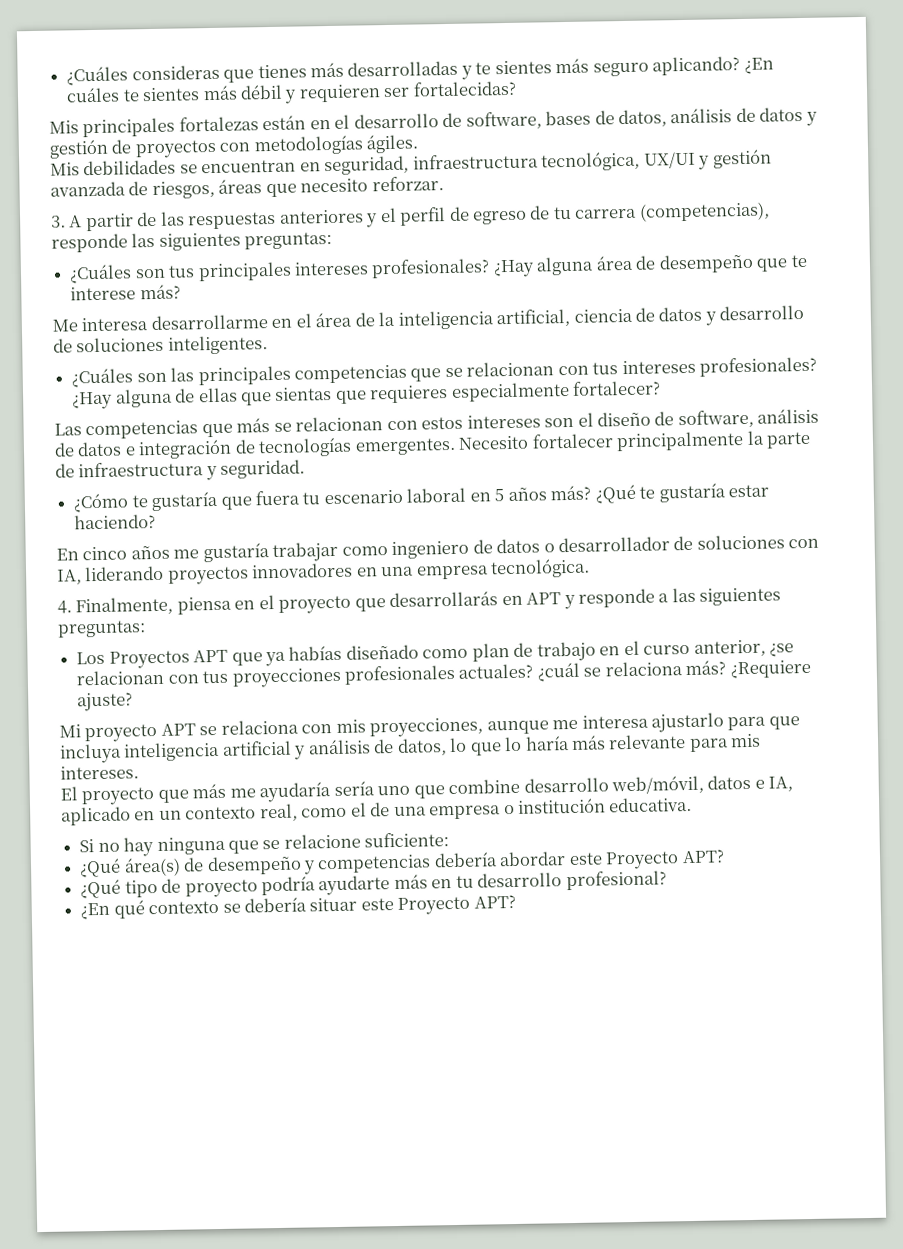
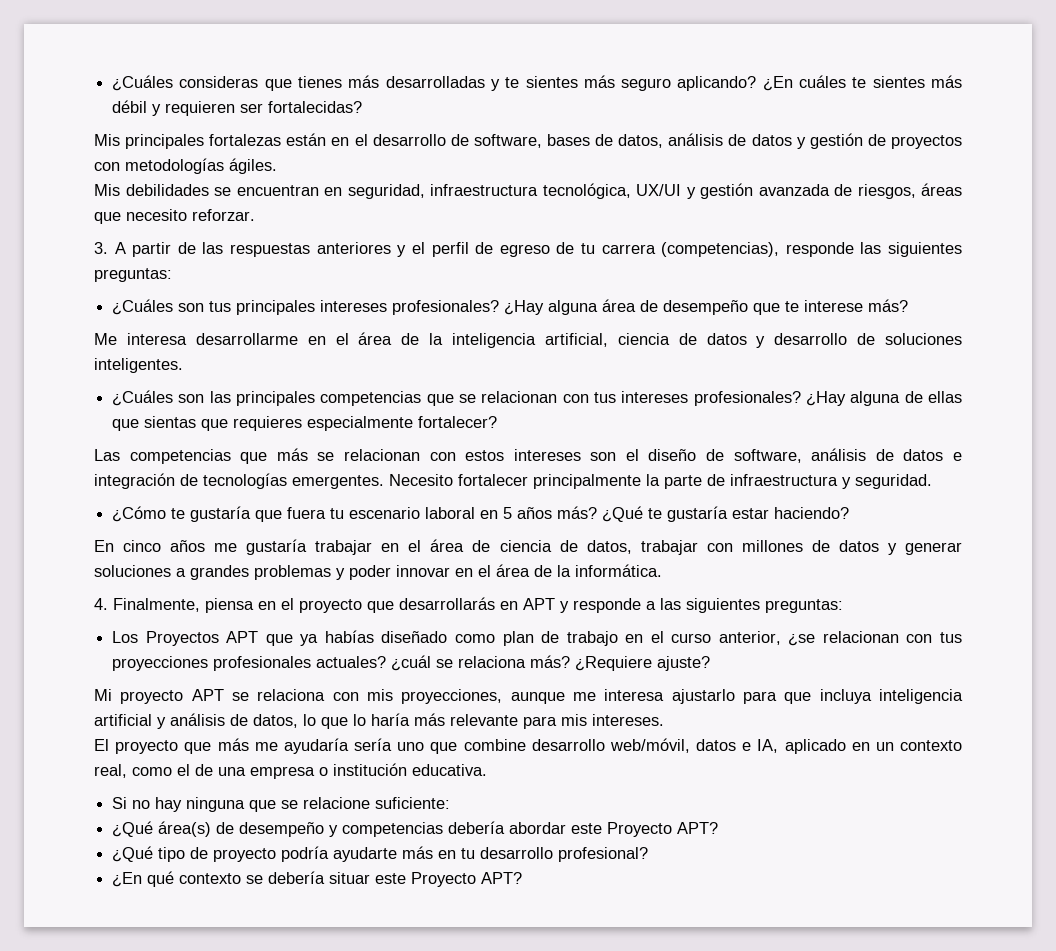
- En cinco años me gustaría trabajar como ingeniero de datos o desarrollador de soluciones con IA, liderando proyectos innovadores en una empresa tecnológica.
+ En cinco años me gustaría trabajar en el área de ciencia de datos, trabajar con millones de datos y generar soluciones a grandes problemas y poder innovar en el área de la informática.

